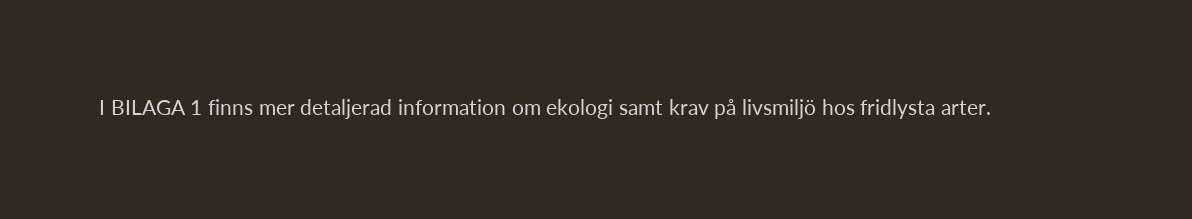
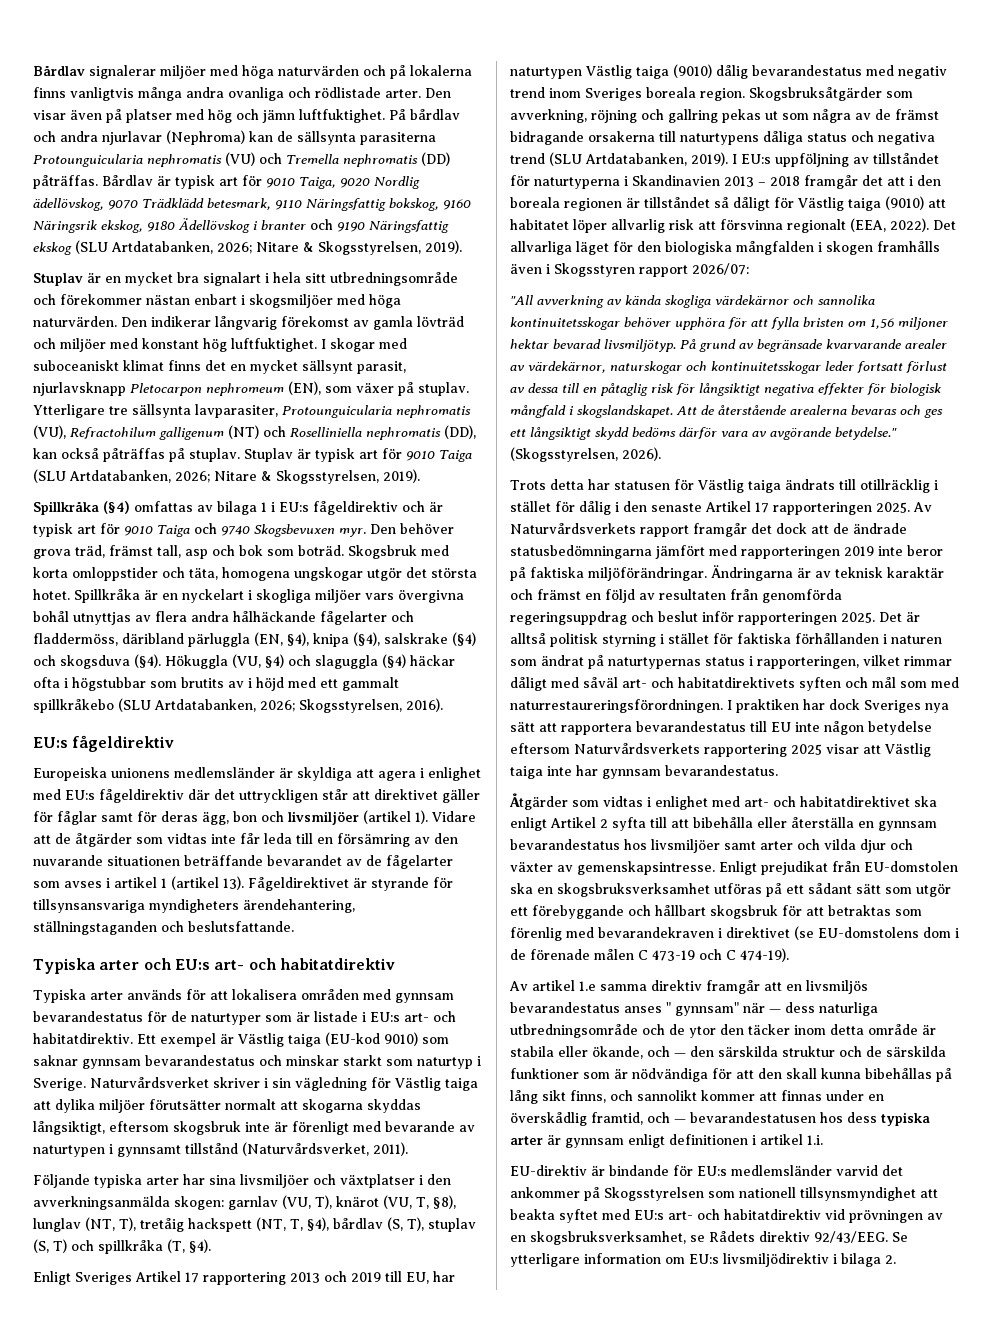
- I BILAGA 1 finns mer detaljerad information om ekologi samt krav på livsmiljö hos fridlysta arter.
+ Bårdlav signalerar miljöer med höga naturvärden och på lokalerna finns vanligtvis många andra ovanliga och rödlistade arter. Den visar även på platser med hög och jämn luftfuktighet. På bårdlav och andra njurlavar (Nephroma) kan de sällsynta parasiterna Protounguicularia nephromatis (VU) och Tremella nephromatis (DD) påträffas. Bårdlav är typisk art för 9010 Taiga, 9020 Nordlig ädellövskog, 9070 Trädklädd betesmark, 9110 Näringsfattig bokskog, 9160 Näringsrik ekskog, 9180 Ädellövskog i branter och 9190 Näringsfattig ekskog (SLU Artdatabanken, 2026; Nitare & Skogsstyrelsen, 2019).
+ Stuplav är en mycket bra signalart i hela sitt utbredningsområde och förekommer nästan enbart i skogsmiljöer med höga naturvärden. Den indikerar långvarig förekomst av gamla lövträd och miljöer med konstant hög luftfuktighet. I skogar med suboceaniskt klimat finns det en mycket sällsynt parasit, njurlavsknapp Pletocarpon nephromeum (EN), som växer på stuplav. Ytterligare tre sällsynta lavparasiter, Protounguicularia nephromatis (VU), Refractohilum galligenum (NT) och Roselliniella nephromatis (DD), kan också påträffas på stuplav. Stuplav är typisk art för 9010 Taiga (SLU Artdatabanken, 2026; Nitare & Skogsstyrelsen, 2019).
+ Spillkråka (§4) omfattas av bilaga 1 i EU:s fågeldirektiv och är typisk art för 9010 Taiga och 9740 Skogsbevuxen myr. Den behöver grova träd, främst tall, asp och bok som boträd. Skogsbruk med korta omloppstider och täta, homogena ungskogar utgör det största hotet. Spillkråka är en nyckelart i skogliga miljöer vars övergivna bohål utnyttjas av flera andra hålhäckande fågelarter och fladdermöss, däribland pärluggla (EN, §4), knipa (§4), salskrake (§4) och skogsduva (§4). Hökuggla (VU, §4) och slaguggla (§4) häckar ofta i högstubbar som brutits av i höjd med ett gammalt spillkråkebo (SLU Artdatabanken, 2026; Skogsstyrelsen, 2016).
+ EU:s fågeldirektiv
+ Europeiska unionens medlemsländer är skyldiga att agera i enlighet med EU:s fågeldirektiv där det uttryckligen står att direktivet gäller för fåglar samt för deras ägg, bon och livsmiljöer (artikel 1). Vidare att de åtgärder som vidtas inte får leda till en försämring av den nuvarande situationen beträffande bevarandet av de fågelarter som avses i artikel 1 (artikel 13). Fågeldirektivet är styrande för tillsynsansvariga myndigheters ärendehantering, ställningstaganden och beslutsfattande.
+ Typiska arter och EU:s art- och habitatdirektiv
+ Typiska arter används för att lokalisera områden med gynnsam bevarandestatus för de naturtyper som är listade i EU:s art- och habitatdirektiv. Ett exempel är Västlig taiga (EU-kod 9010) som saknar gynnsam bevarandestatus och minskar starkt som naturtyp i Sverige. Naturvårdsverket skriver i sin vägledning för Västlig taiga att dylika miljöer förutsätter normalt att skogarna skyddas långsiktigt, eftersom skogsbruk inte är förenligt med bevarande av naturtypen i gynnsamt tillstånd (Naturvårdsverket, 2011).
+ Följande typiska arter har sina livsmiljöer och växtplatser i den avverkningsanmälda skogen: garnlav (VU, T), knärot (VU, T, §8), lunglav (NT, T), tretåig hackspett (NT, T, §4), bårdlav (S, T), stuplav (S, T) och spillkråka (T, §4).
+ Enligt Sveriges Artikel 17 rapportering 2013 och 2019 till EU, har naturtypen Västlig taiga (9010) dålig bevarandestatus med negativ trend inom Sveriges boreala region. Skogsbruksåtgärder som avverkning, röjning och gallring pekas ut som några av de främst bidragande orsakerna till naturtypens dåliga status och negativa trend (SLU Artdatabanken, 2019). I EU:s uppföljning av tillståndet för naturtyperna i Skandinavien 2013 – 2018 framgår det att i den boreala regionen är tillståndet så dåligt för Västlig taiga (9010) att habitatet löper allvarlig risk att försvinna regionalt (EEA, 2022). Det allvarliga läget för den biologiska mångfalden i skogen framhålls även i Skogsstyren rapport 2026/07:
+ "All avverkning av kända skogliga värdekärnor och sannolika kontinuitetsskogar behöver upphöra för att fylla bristen om 1,56 miljoner hektar bevarad livsmiljötyp. På grund av begränsade kvarvarande arealer av värdekärnor, naturskogar och kontinuitetsskogar leder fortsatt förlust av dessa till en påtaglig risk för långsiktigt negativa effekter för biologisk mångfald i skogslandskapet. Att de återstående arealerna bevaras och ges ett långsiktigt skydd bedöms därför vara av avgörande betydelse." (Skogsstyrelsen, 2026).
+ Trots detta har statusen för Västlig taiga ändrats till otillräcklig i stället för dålig i den senaste Artikel 17 rapporteringen 2025. Av Naturvårdsverkets rapport framgår det dock att de ändrade statusbedömningarna jämfört med rapporteringen 2019 inte beror på faktiska miljöförändringar. Ändringarna är av teknisk karaktär och främst en följd av resultaten från genomförda regeringsuppdrag och beslut inför rapporteringen 2025. Det är alltså politisk styrning i stället för faktiska förhållanden i naturen som ändrat på naturtypernas status i rapporteringen, vilket rimmar dåligt med såväl art- och habitatdirektivets syften och mål som med naturrestaureringsförordningen. I praktiken har dock Sveriges nya sätt att rapportera bevarandestatus till EU inte någon betydelse eftersom Naturvårdsverkets rapportering 2025 visar att Västlig taiga inte har gynnsam bevarandestatus.
+ Åtgärder som vidtas i enlighet med art- och habitatdirektivet ska enligt Artikel 2 syfta till att bibehålla eller återställa en gynnsam bevarandestatus hos livsmiljöer samt arter och vilda djur och växter av gemenskapsintresse. Enligt prejudikat från EU-domstolen ska en skogsbruksverksamhet utföras på ett sådant sätt som utgör ett förebyggande och hållbart skogsbruk för att betraktas som förenlig med bevarandekraven i direktivet (se EU-domstolens dom i de förenade målen C 473-19 och C 474-19).
+ Av artikel 1.e samma direktiv framgår att en livsmiljös bevarandestatus anses " gynnsam" när — dess naturliga utbredningsområde och de ytor den täcker inom detta område är stabila eller ökande, och — den särskilda struktur och de särskilda funktioner som är nödvändiga för att den skall kunna bibehållas på lång sikt finns, och sannolikt kommer att finnas under en överskådlig framtid, och — bevarandestatusen hos dess typiska arter är gynnsam enligt definitionen i artikel 1.i.
+ EU-direktiv är bindande för EU:s medlemsländer varvid det ankommer på Skogsstyrelsen som nationell tillsynsmyndighet att beakta syftet med EU:s art- och habitatdirektiv vid prövningen av en skogsbruksverksamhet, se Rådets direktiv 92/43/EEG. Se ytterligare information om EU:s livsmiljödirektiv i bilaga 2.

